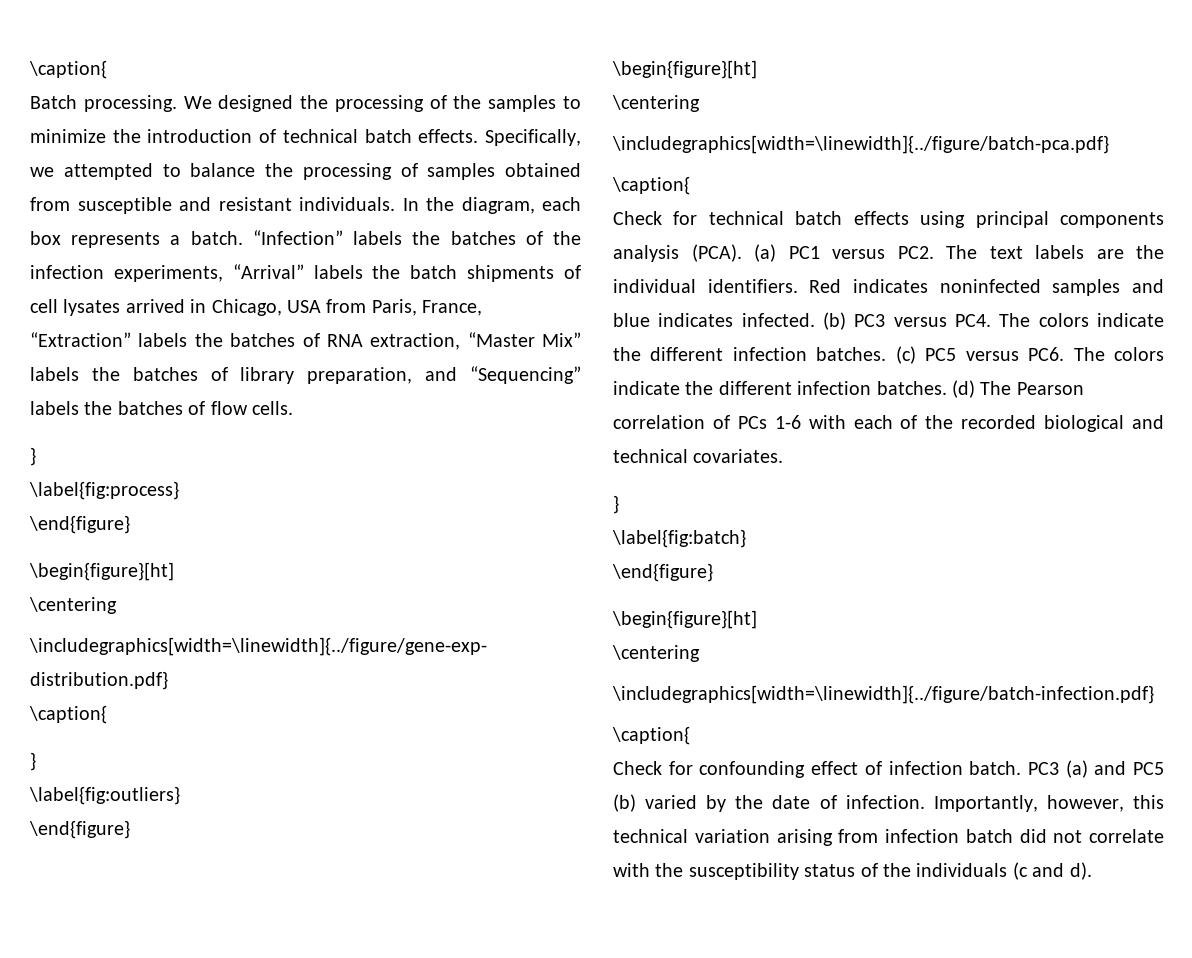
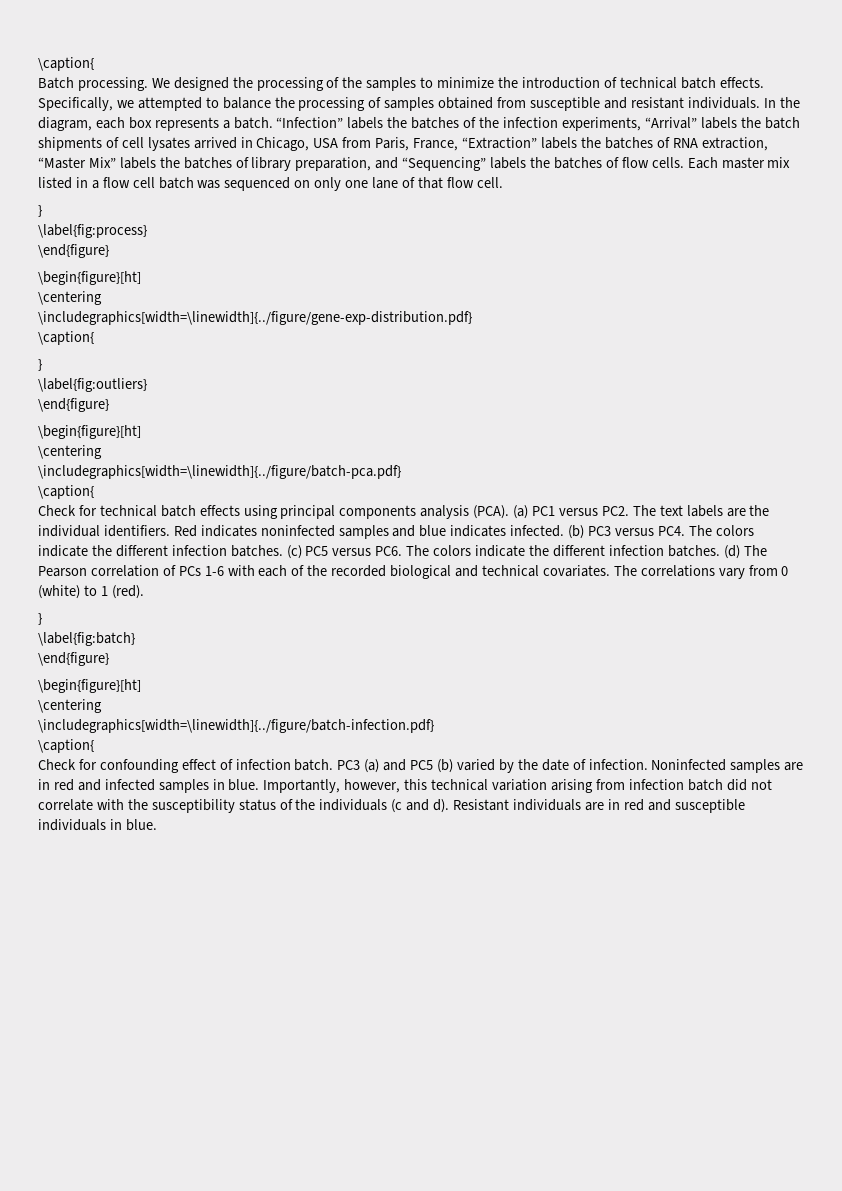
+ Each master mix listed in a flow cell batch was sequenced on only one lane of that flow cell.
+ The correlations vary from 0 (white) to 1 (red).
+ Noninfected samples are in red and infected samples in blue.
+ Resistant individuals are in red and susceptible individuals in blue.

